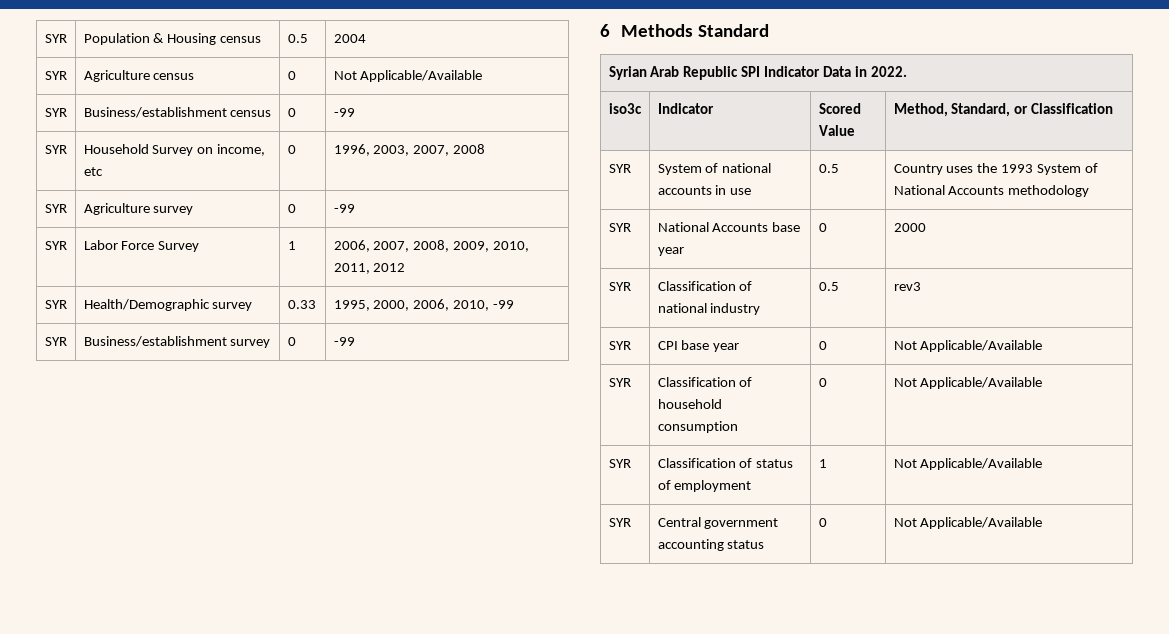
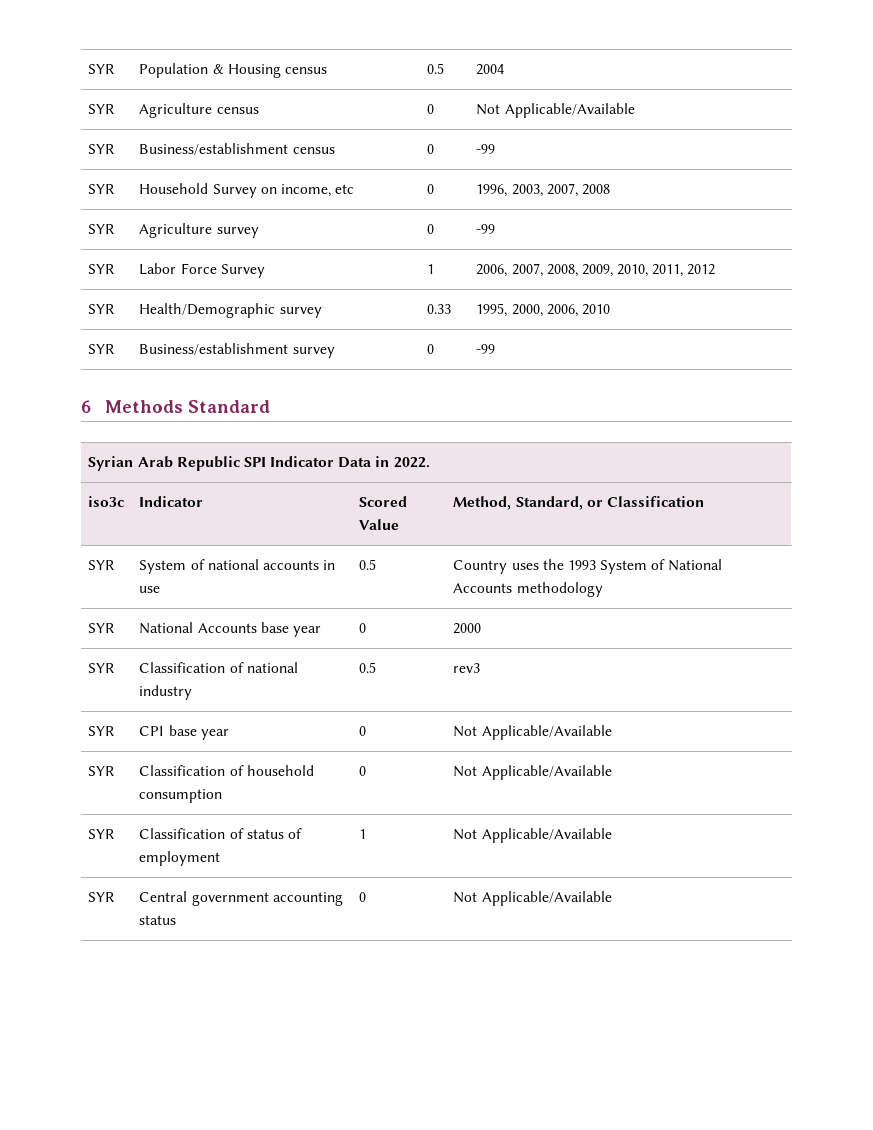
- SYR | Health/Demographic survey | 0.33 | 1995, 2000, 2006, 2010, -99
+ SYR | Health/Demographic survey | 0.33 | 1995, 2000, 2006, 2010

